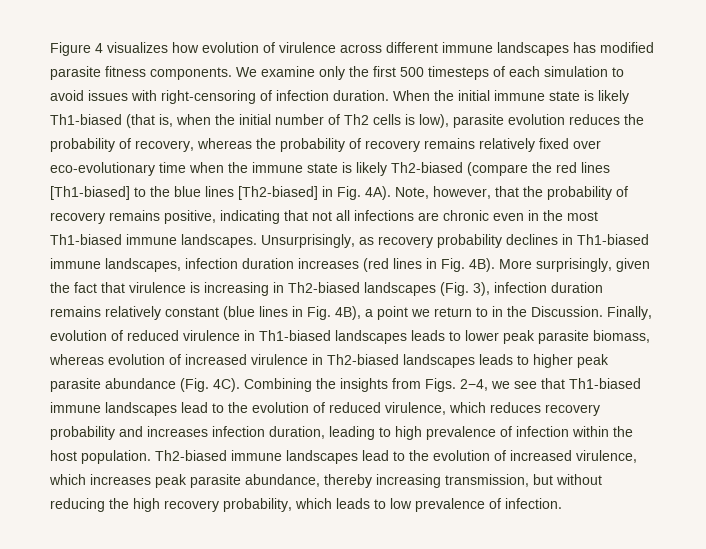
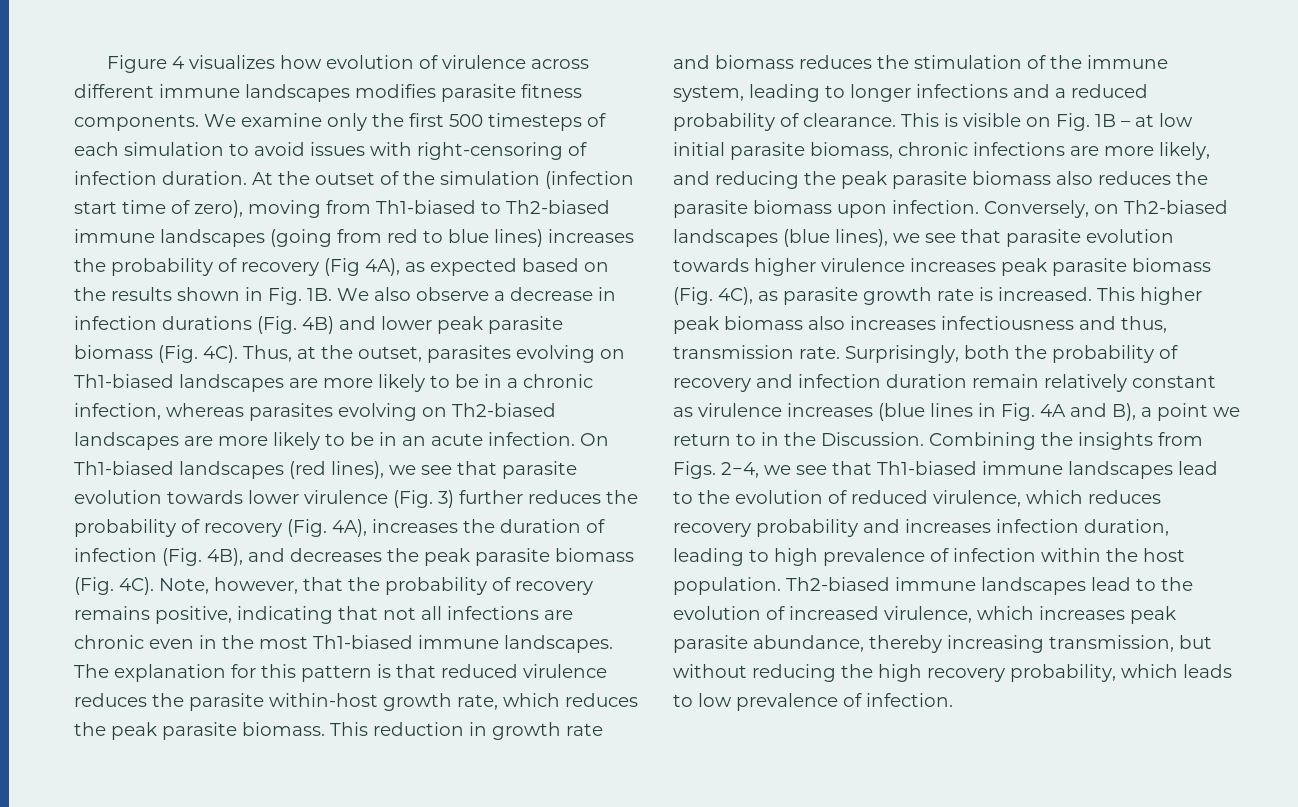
- Figure 4 visualizes how evolution of virulence across different immune landscapes has modified parasite fitness components.
+ Figure 4 visualizes how evolution of virulence across different immune landscapes modifies parasite fitness components.
- When the initial immune state is likely Th1-biased (that is, when the initial number of Th2 cells is low), parasite evolution reduces the probability of recovery, whereas the probability of recovery remains relatively fixed over eco-evolutionary time when the immune state is likely Th2-biased (compare the red lines [Th1-biased] to the blue lines [Th2-biased] in Fig. 4A).
+ At the outset of the simulation (infection start time of zero), moving from Th1-biased to Th2-biased immune landscapes (going from red to blue lines) increases the probability of recovery (Fig 4A), as expected based on the results shown in Fig. 1B. We also observe a decrease in infection durations (Fig. 4B) and lower peak parasite biomass (Fig. 4C). Thus, at the outset, parasites evolving on Th1-biased landscapes are more likely to be in a chronic infection, whereas parasites evolving on Th2-biased landscapes are more likely to be in an acute infection. On Th1-biased landscapes (red lines), we see that parasite evolution towards lower virulence (Fig. 3) further reduces the probability of recovery (Fig. 4A), increases the duration of infection (Fig. 4B), and decreases the peak parasite biomass (Fig. 4C).
- Unsurprisingly, as recovery probability declines in Th1-biased immune landscapes, infection duration increases (red lines in Fig. 4B). More surprisingly, given the fact that virulence is increasing in Th2-biased landscapes (Fig. 3), infection duration remains relatively constant (blue lines in Fig. 4B), a point we return to in the Discussion.
+ The explanation for this pattern is that reduced virulence reduces the parasite within-host growth rate, which reduces the peak parasite biomass. This reduction in growth rate and biomass reduces the stimulation of the immune system, leading to longer infections and a reduced probability of clearance. This is visible on Fig. 1B – at low initial parasite biomass, chronic infections are more likely, and reducing the peak parasite biomass also reduces the parasite biomass upon infection. Conversely, on Th2-biased landscapes (blue lines), we see that parasite evolution towards higher virulence increases peak parasite biomass (Fig. 4C), as parasite growth rate is increased. This higher peak biomass also increases infectiousness and thus, transmission rate. Surprisingly, both the probability of recovery and infection duration remain relatively constant as virulence increases (blue lines in Fig. 4A and B), a point we return to in the Discussion.
- Finally, evolution of reduced virulence in Th1-biased landscapes leads to lower peak parasite biomass, whereas evolution of increased virulence in Th2-biased landscapes leads to higher peak parasite abundance (Fig. 4C).

